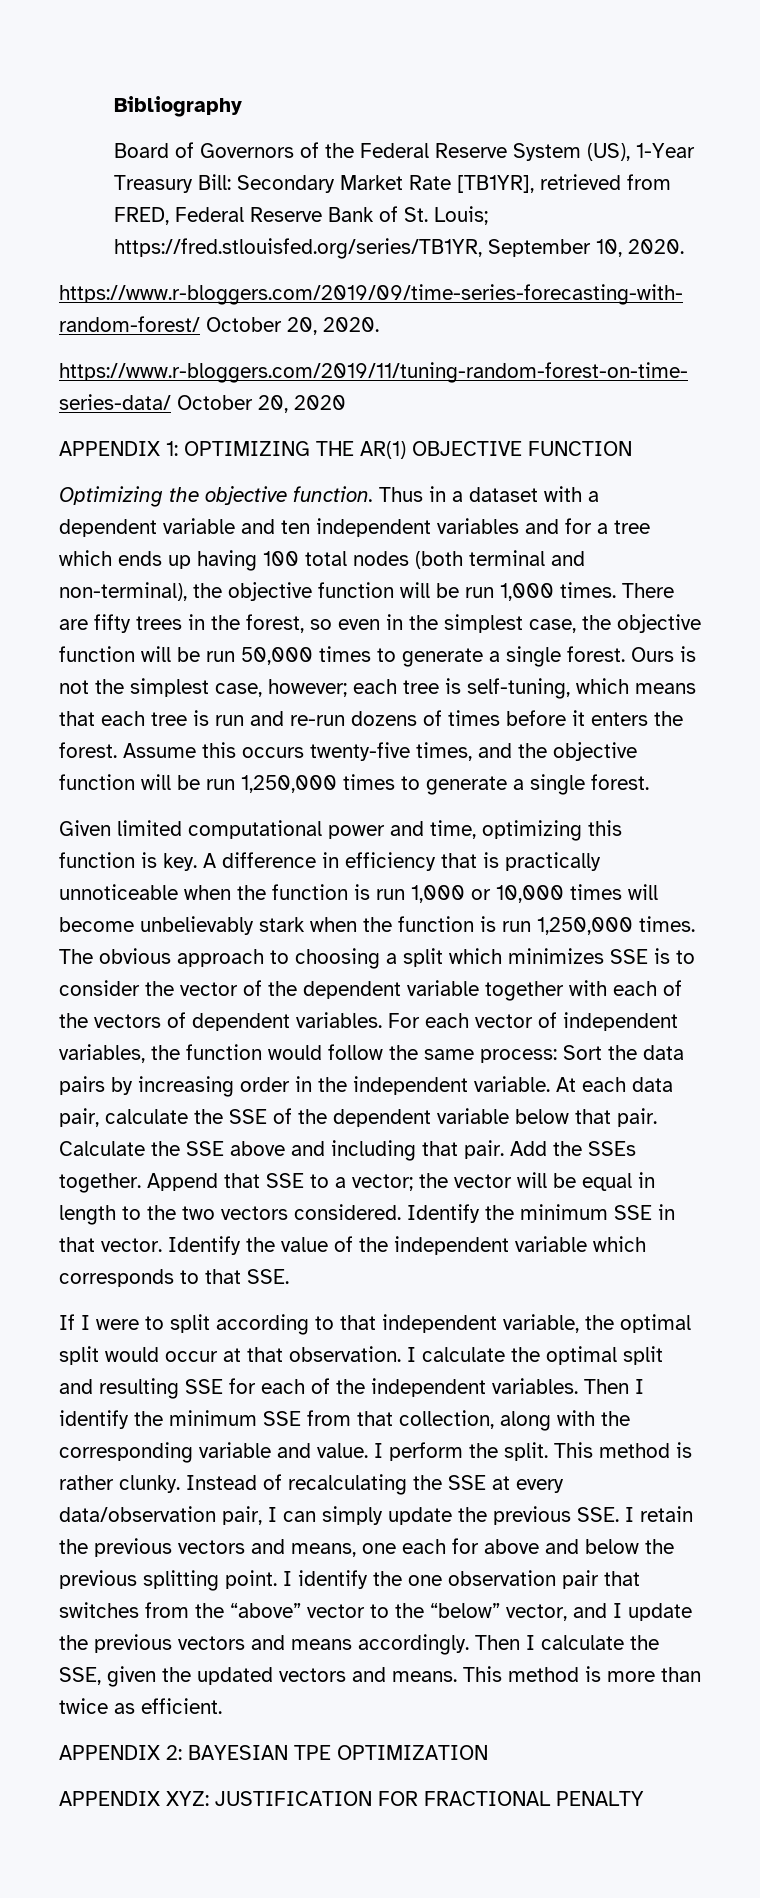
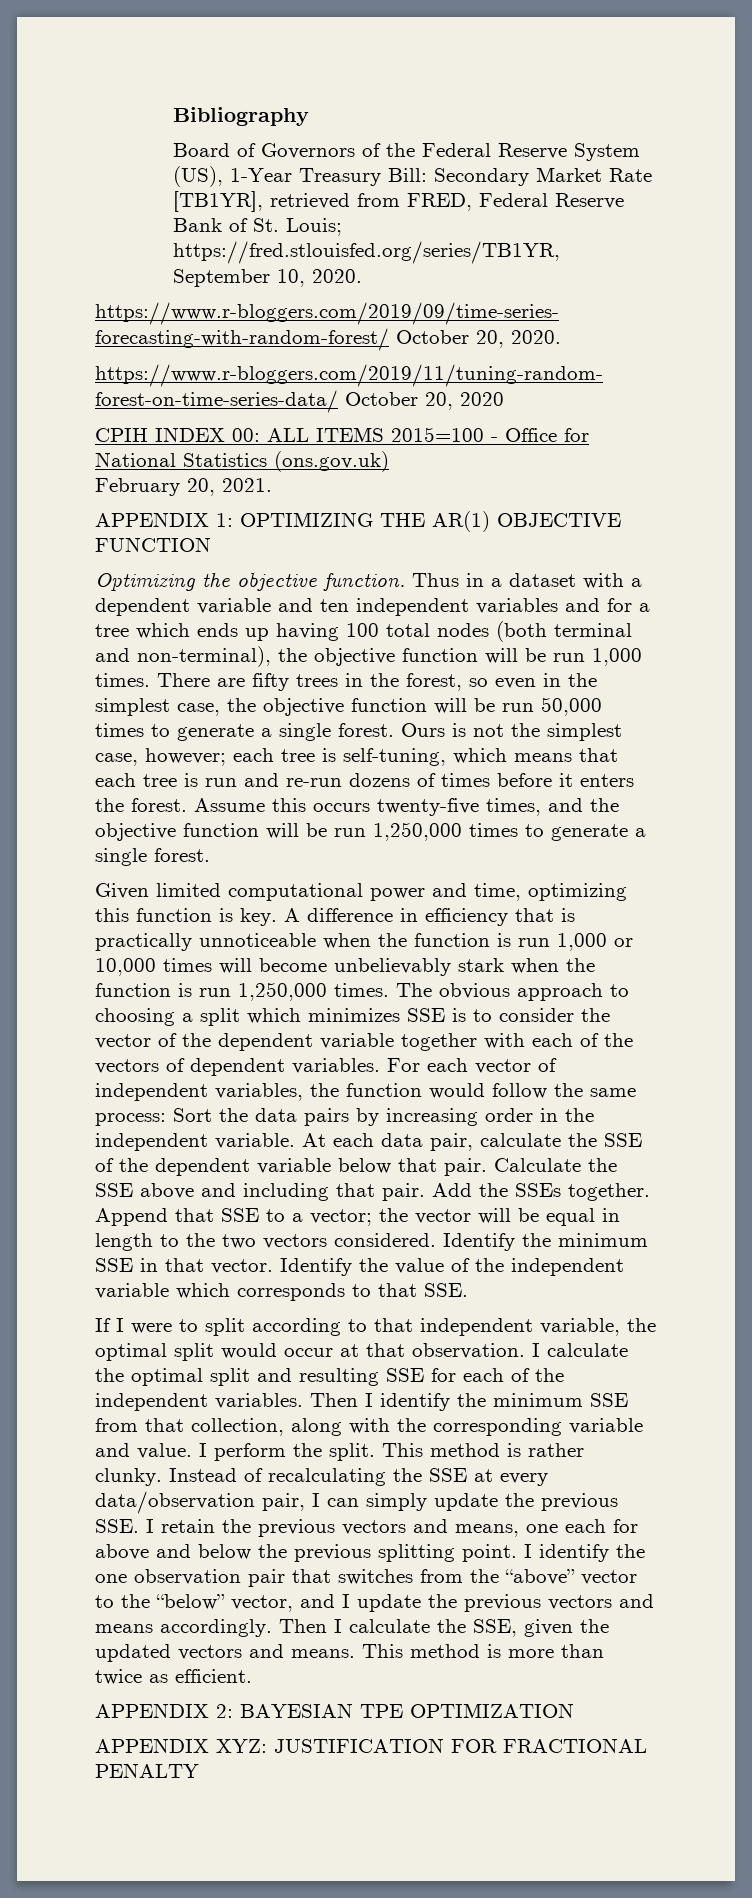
+ CPIH INDEX 00: ALL ITEMS 2015=100 - Office for National Statistics (ons.gov.uk)
+ February 20, 2021.

